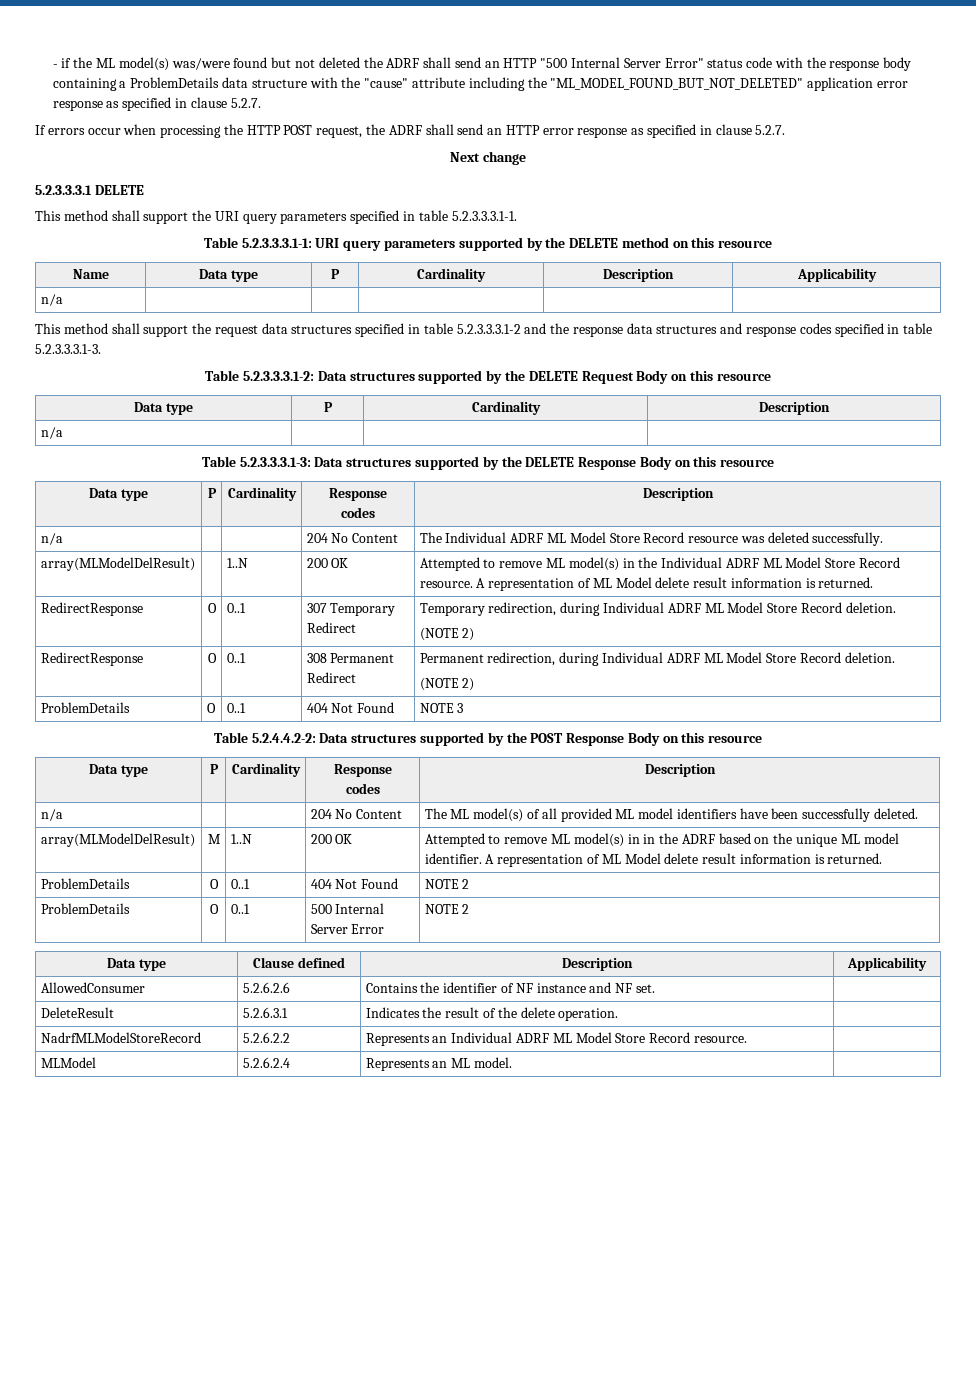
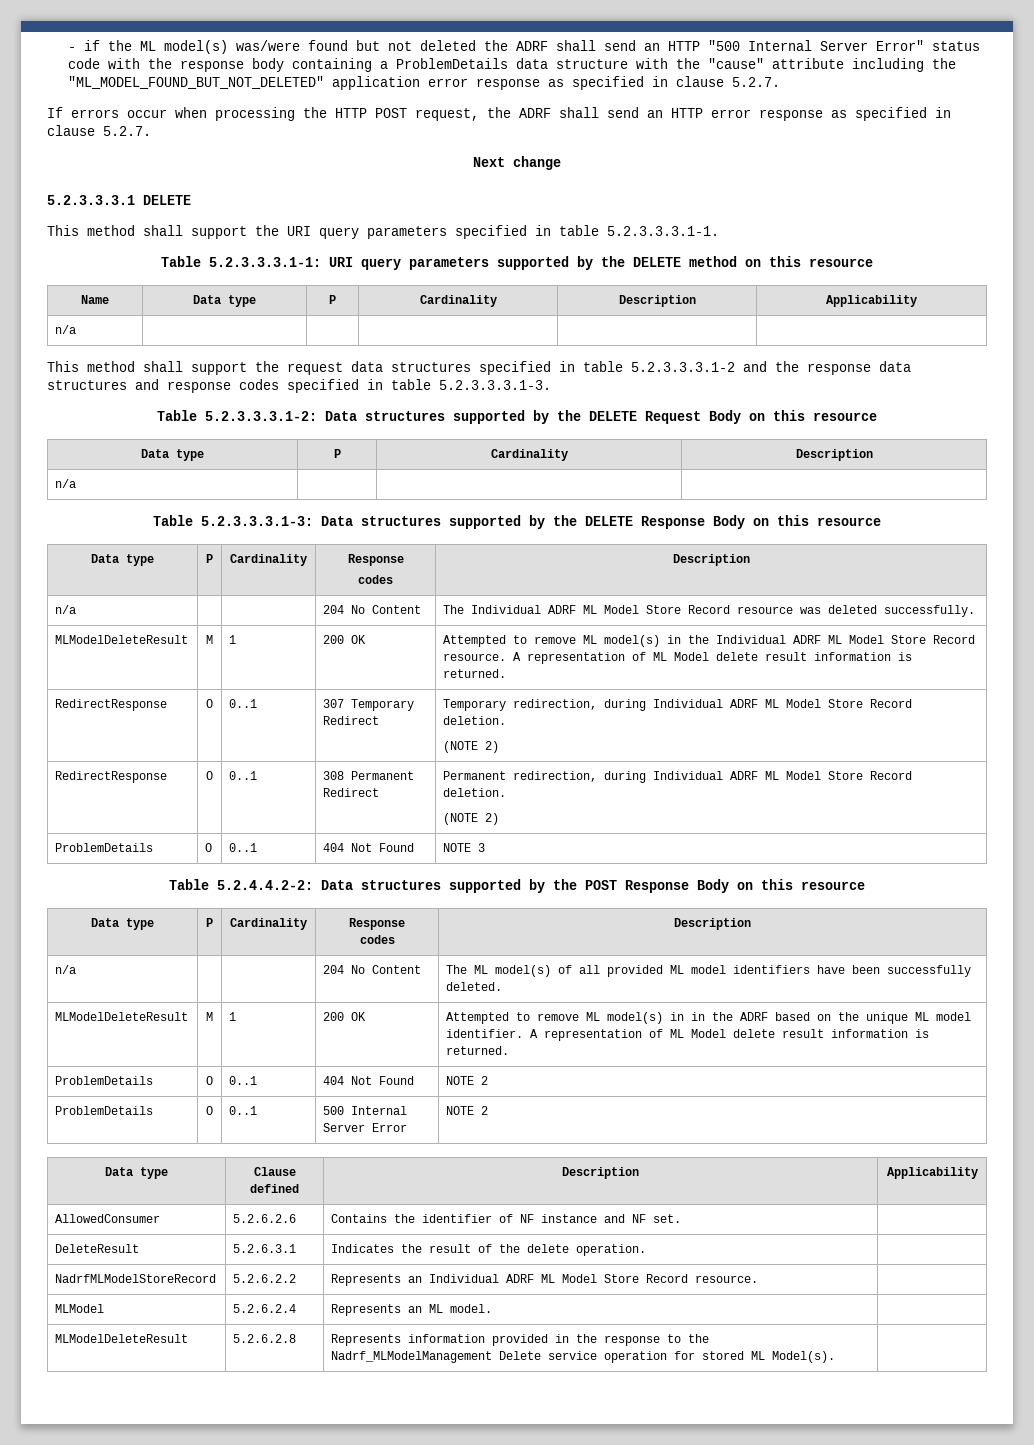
- array(MLModelDelResult) | | 1..N | 200 OK | Attempted to remove ML model(s) in the Individual ADRF ML Model Store Record resource. A representation of ML Model delete result information is returned.
+ MLModelDeleteResult | M | 1 | 200 OK | Attempted to remove ML model(s) in the Individual ADRF ML Model Store Record resource. A representation of ML Model delete result information is returned.
- array(MLModelDelResult) | M | 1..N | 200 OK | Attempted to remove ML model(s) in in the ADRF based on the unique ML model identifier. A representation of ML Model delete result information is returned.
+ MLModelDeleteResult | M | 1 | 200 OK | Attempted to remove ML model(s) in in the ADRF based on the unique ML model identifier. A representation of ML Model delete result information is returned.
+ MLModelDeleteResult | 5.2.6.2.8 | Represents information provided in the response to the Nadrf_MLModelManagement Delete service operation for stored ML Model(s). |

